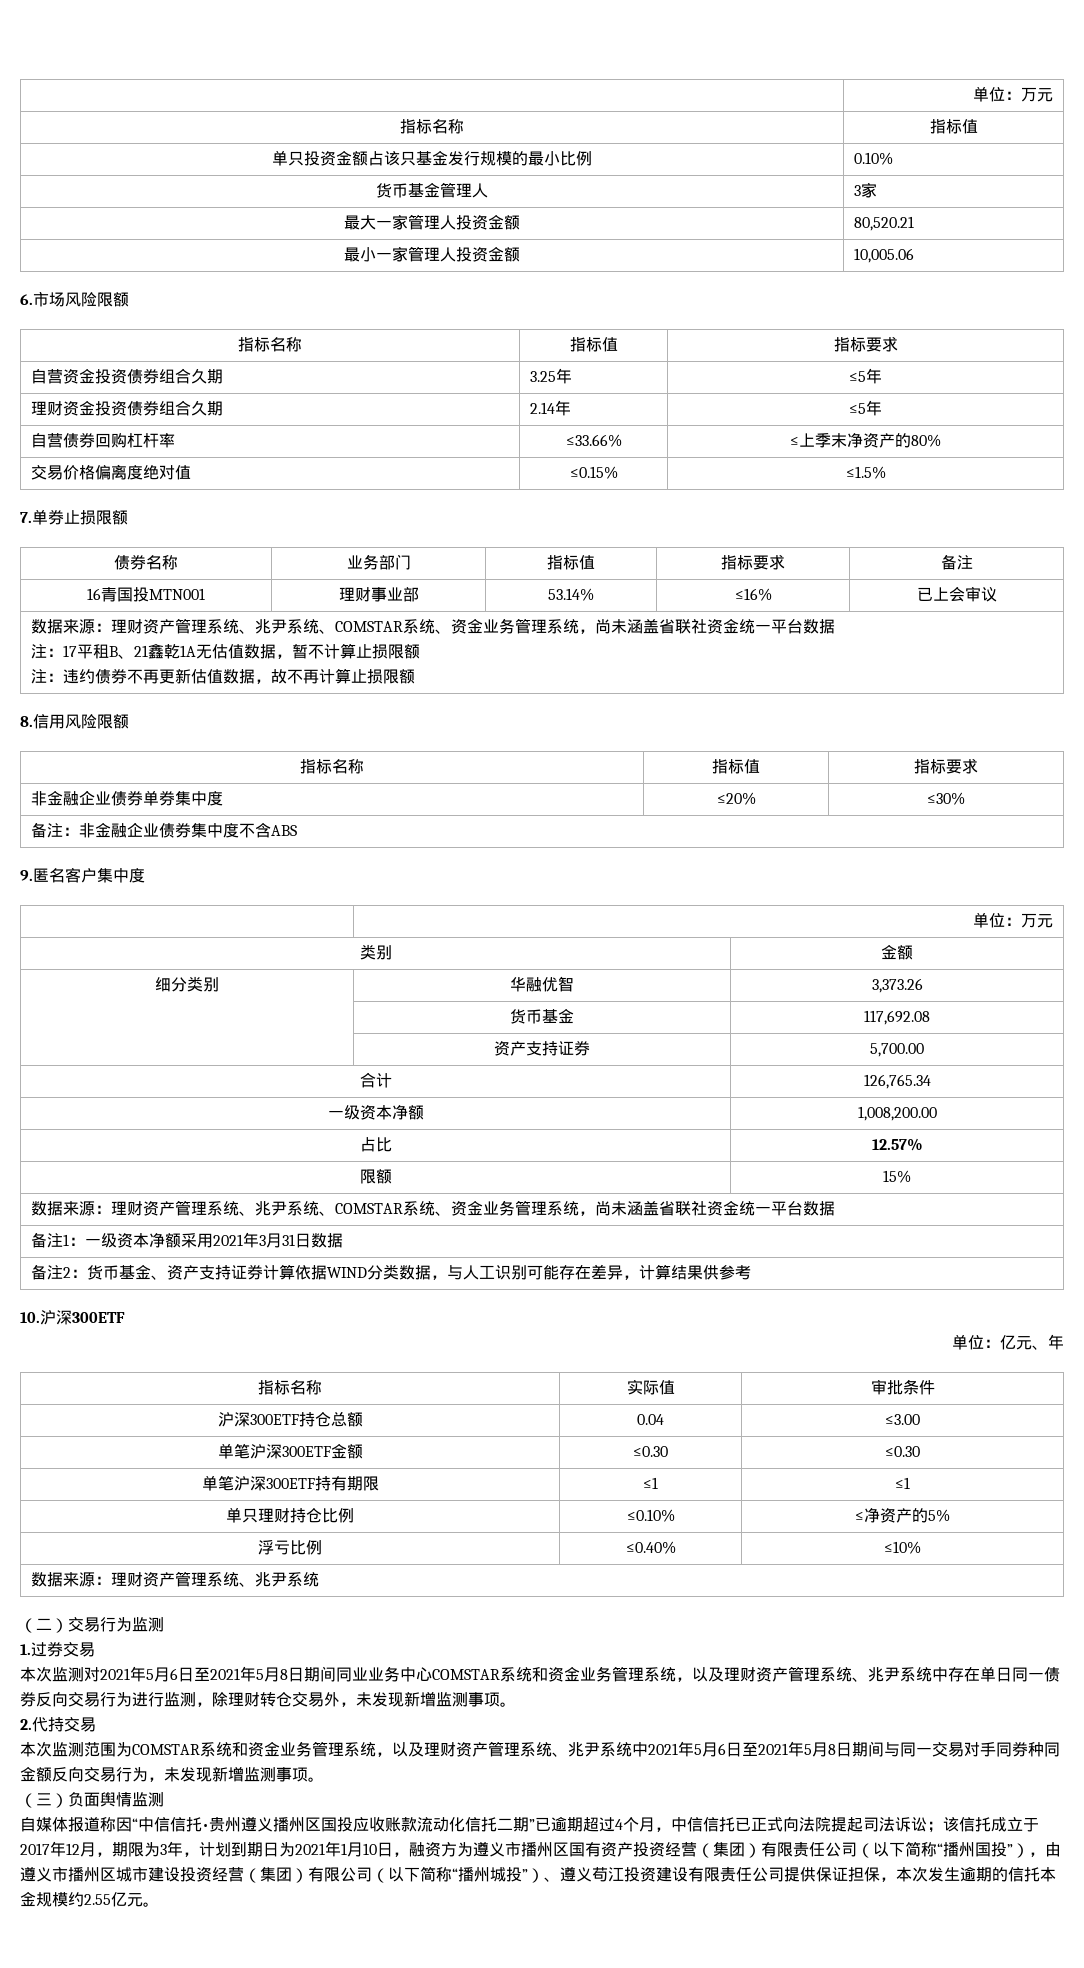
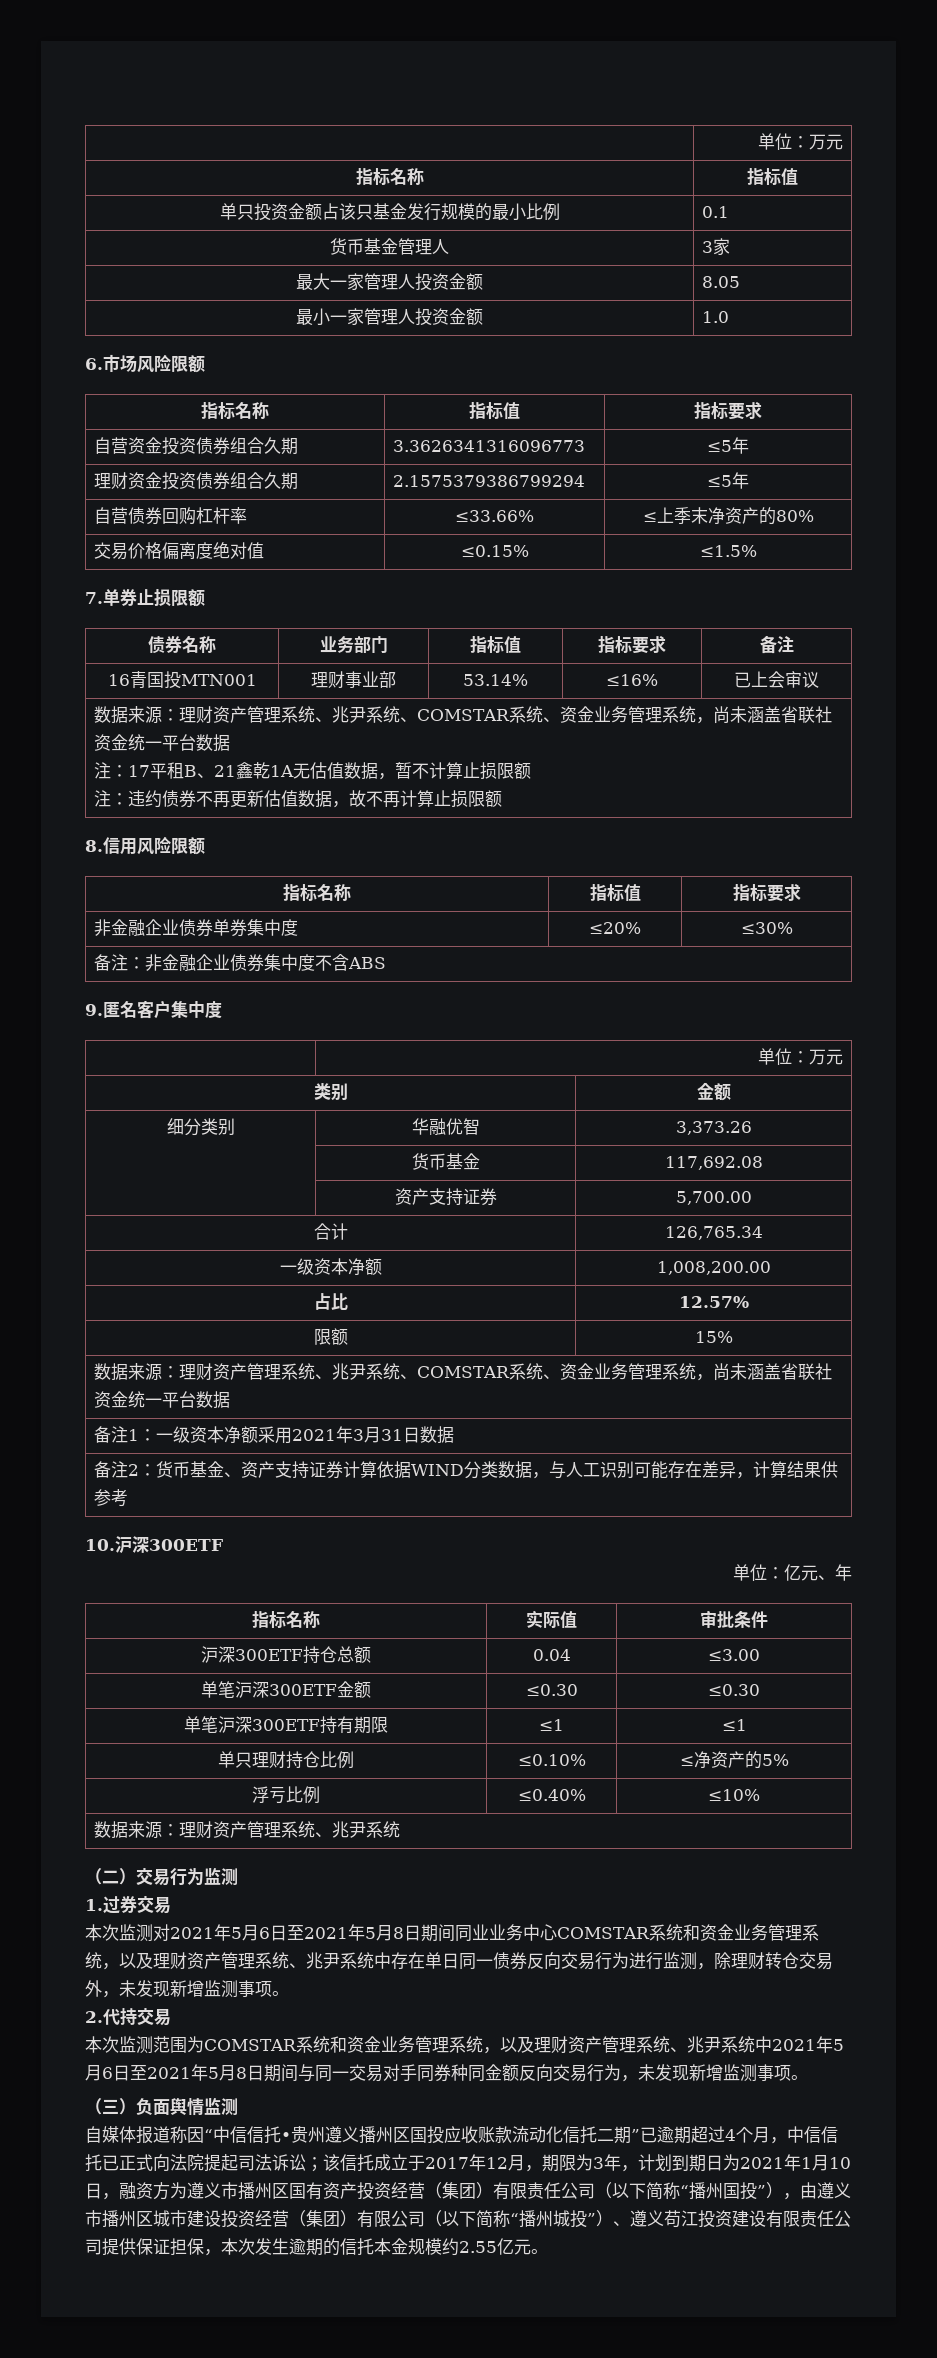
- 单只投资金额占该只基金发行规模的最小比例 | 0.10%
+ 单只投资金额占该只基金发行规模的最小比例 | 0.1
- 最大一家管理人投资金额 | 80,520.21
+ 最大一家管理人投资金额 | 8.05
- 最小一家管理人投资金额 | 10,005.06
+ 最小一家管理人投资金额 | 1.0
- 自营资金投资债券组合久期 | 3.25年 | ≤5年
+ 自营资金投资债券组合久期 | 3.3626341316096773 | ≤5年
- 理财资金投资债券组合久期 | 2.14年 | ≤5年
+ 理财资金投资债券组合久期 | 2.1575379386799294 | ≤5年

